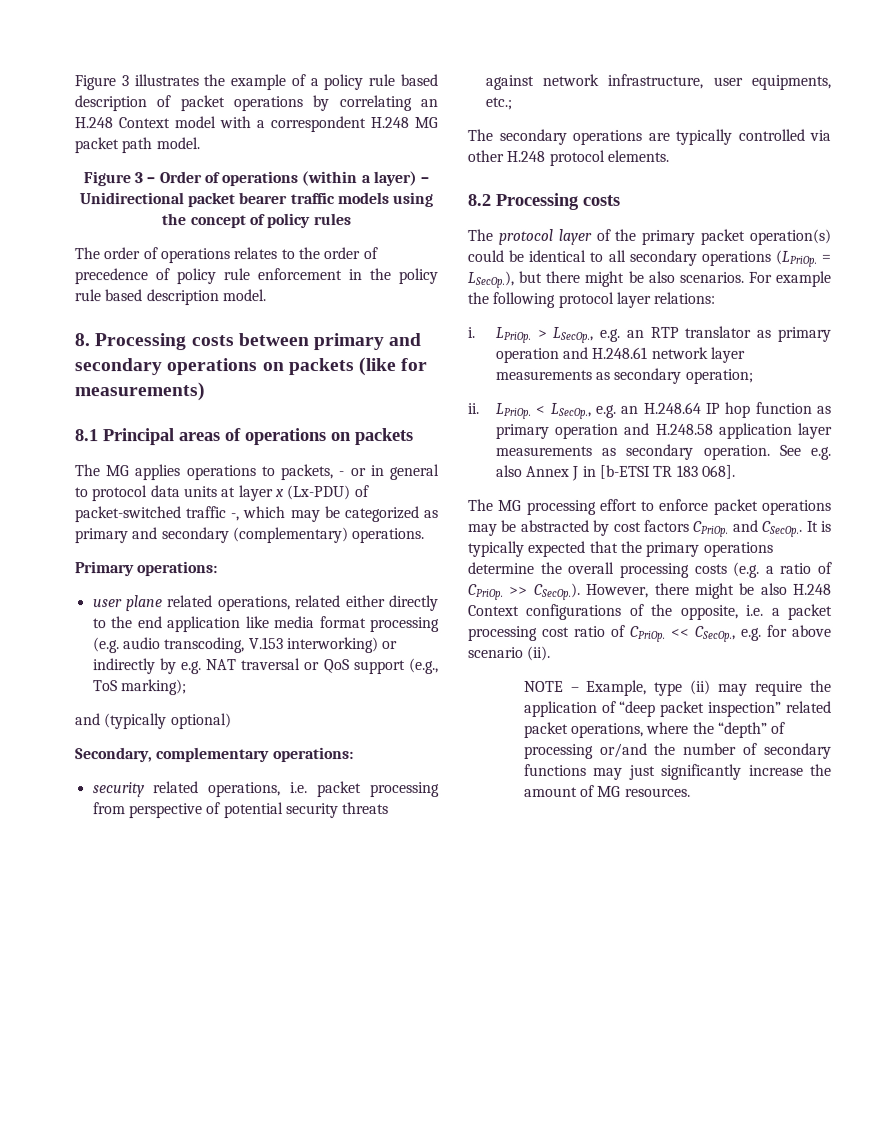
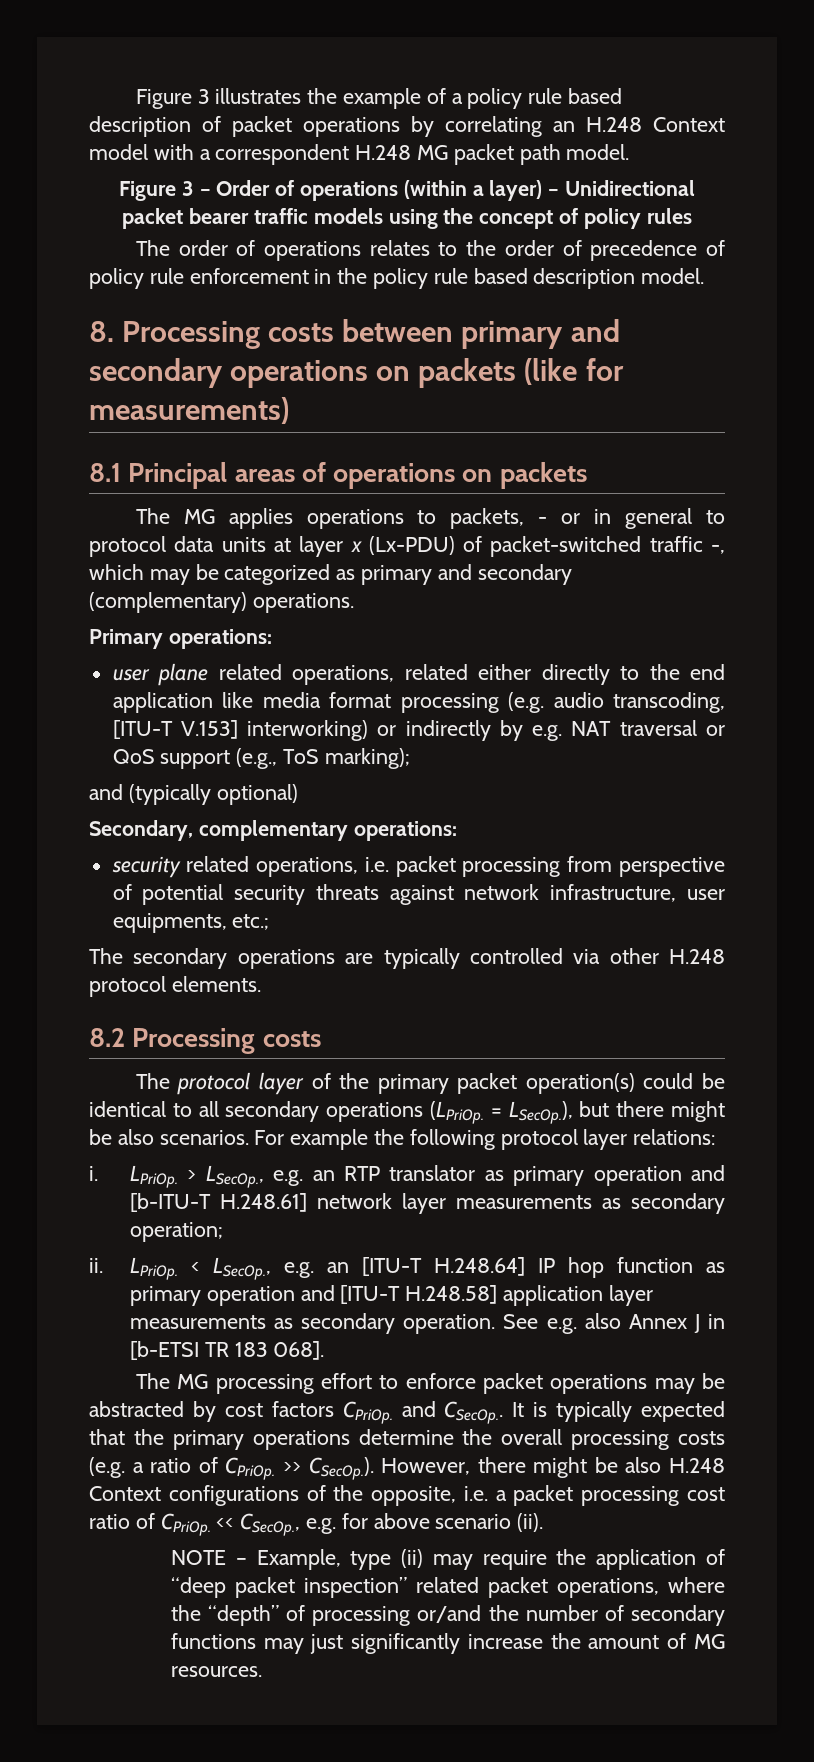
- user plane related operations, related either directly to the end application like media format processing (e.g. audio transcoding, V.153 interworking) or indirectly by e.g. NAT traversal or QoS support (e.g., ToS marking);
+ user plane related operations, related either directly to the end application like media format processing (e.g. audio transcoding, [ITU-T V.153] interworking) or indirectly by e.g. NAT traversal or QoS support (e.g., ToS marking);
- > LSecOp., e.g. an RTP translator as primary operation and H.248.61 network layer measurements as secondary operation;
+ > LSecOp., e.g. an RTP translator as primary operation and [b-ITU-T H.248.61] network layer measurements as secondary operation;
- < LSecOp., e.g. an H.248.64 IP hop function as primary operation and H.248.58 application layer measurements as secondary operation.
+ < LSecOp., e.g. an [ITU-T H.248.64] IP hop function as primary operation and [ITU-T H.248.58] application layer measurements as secondary operation.

